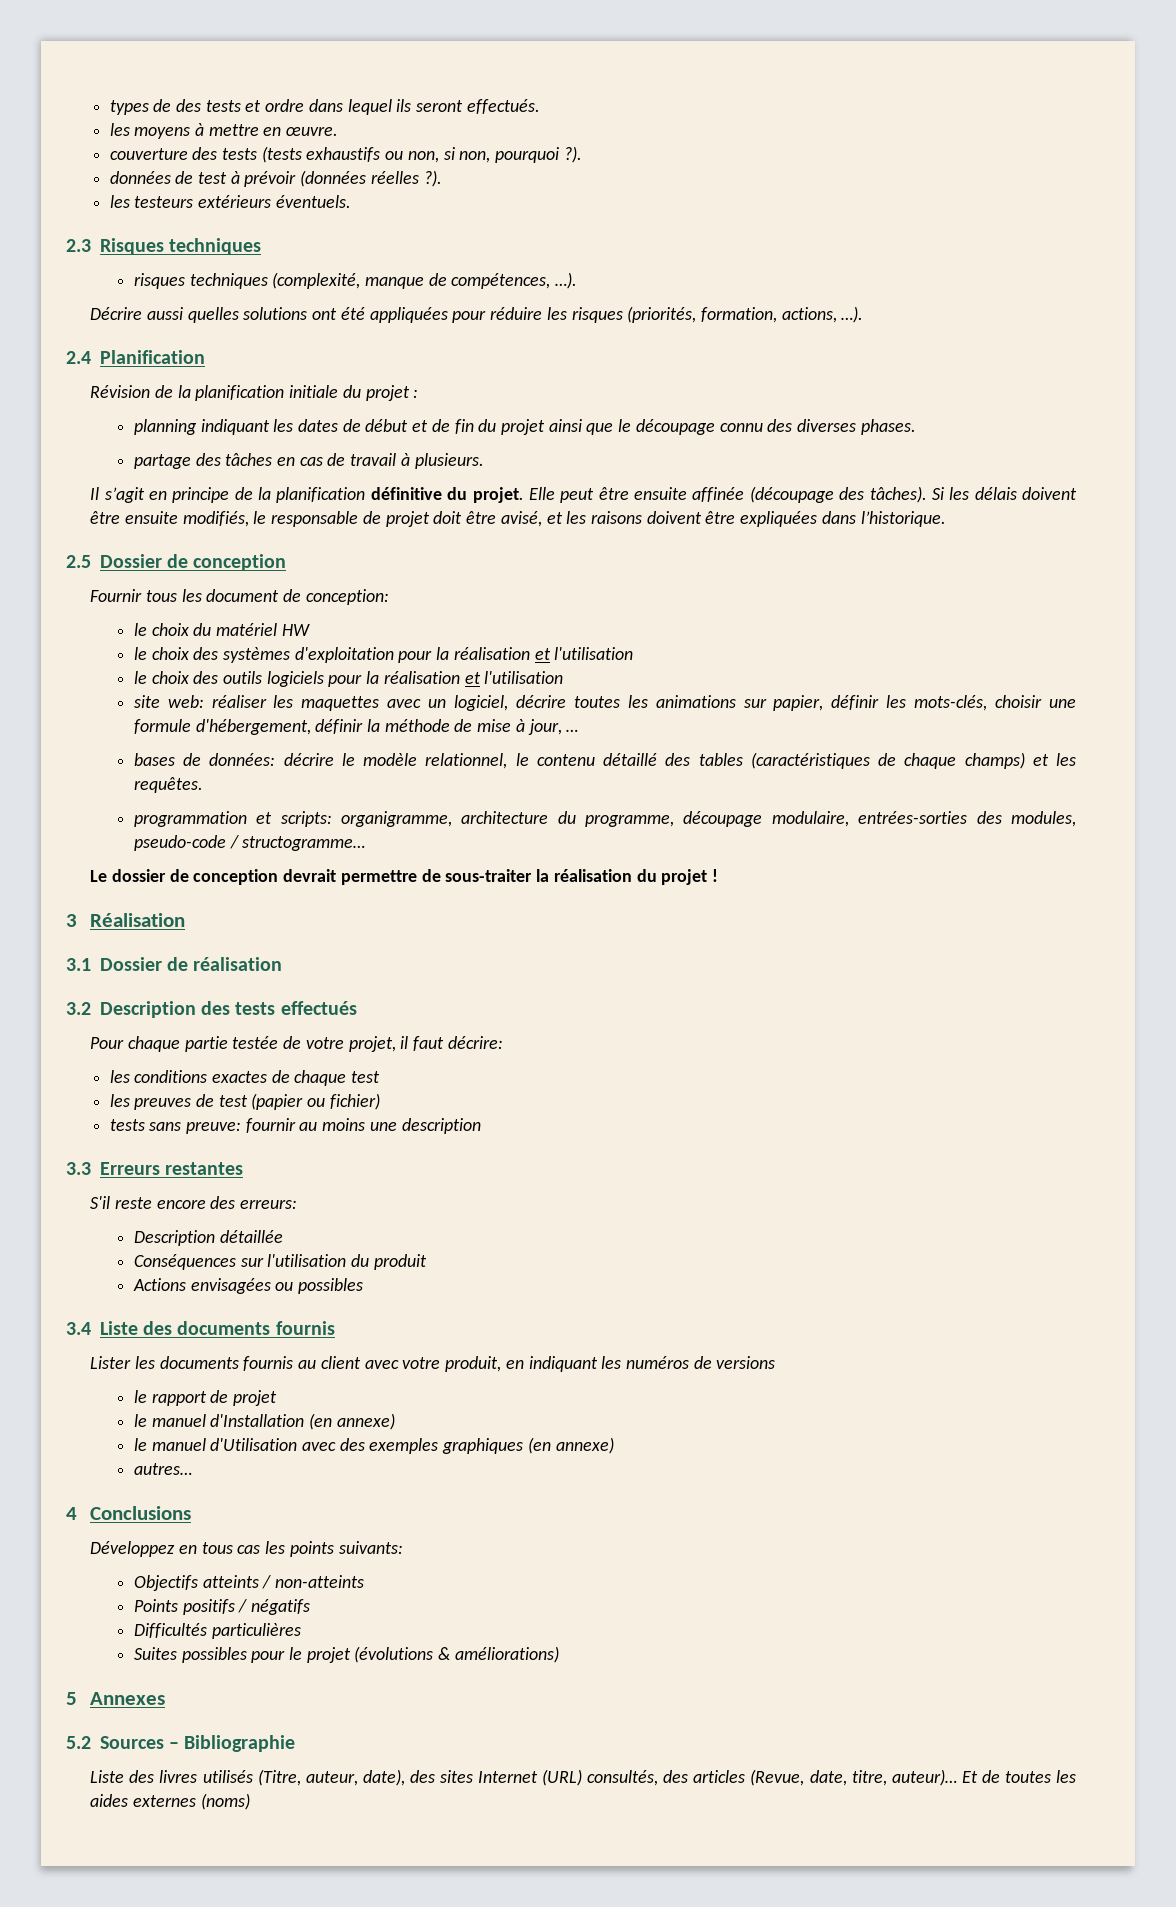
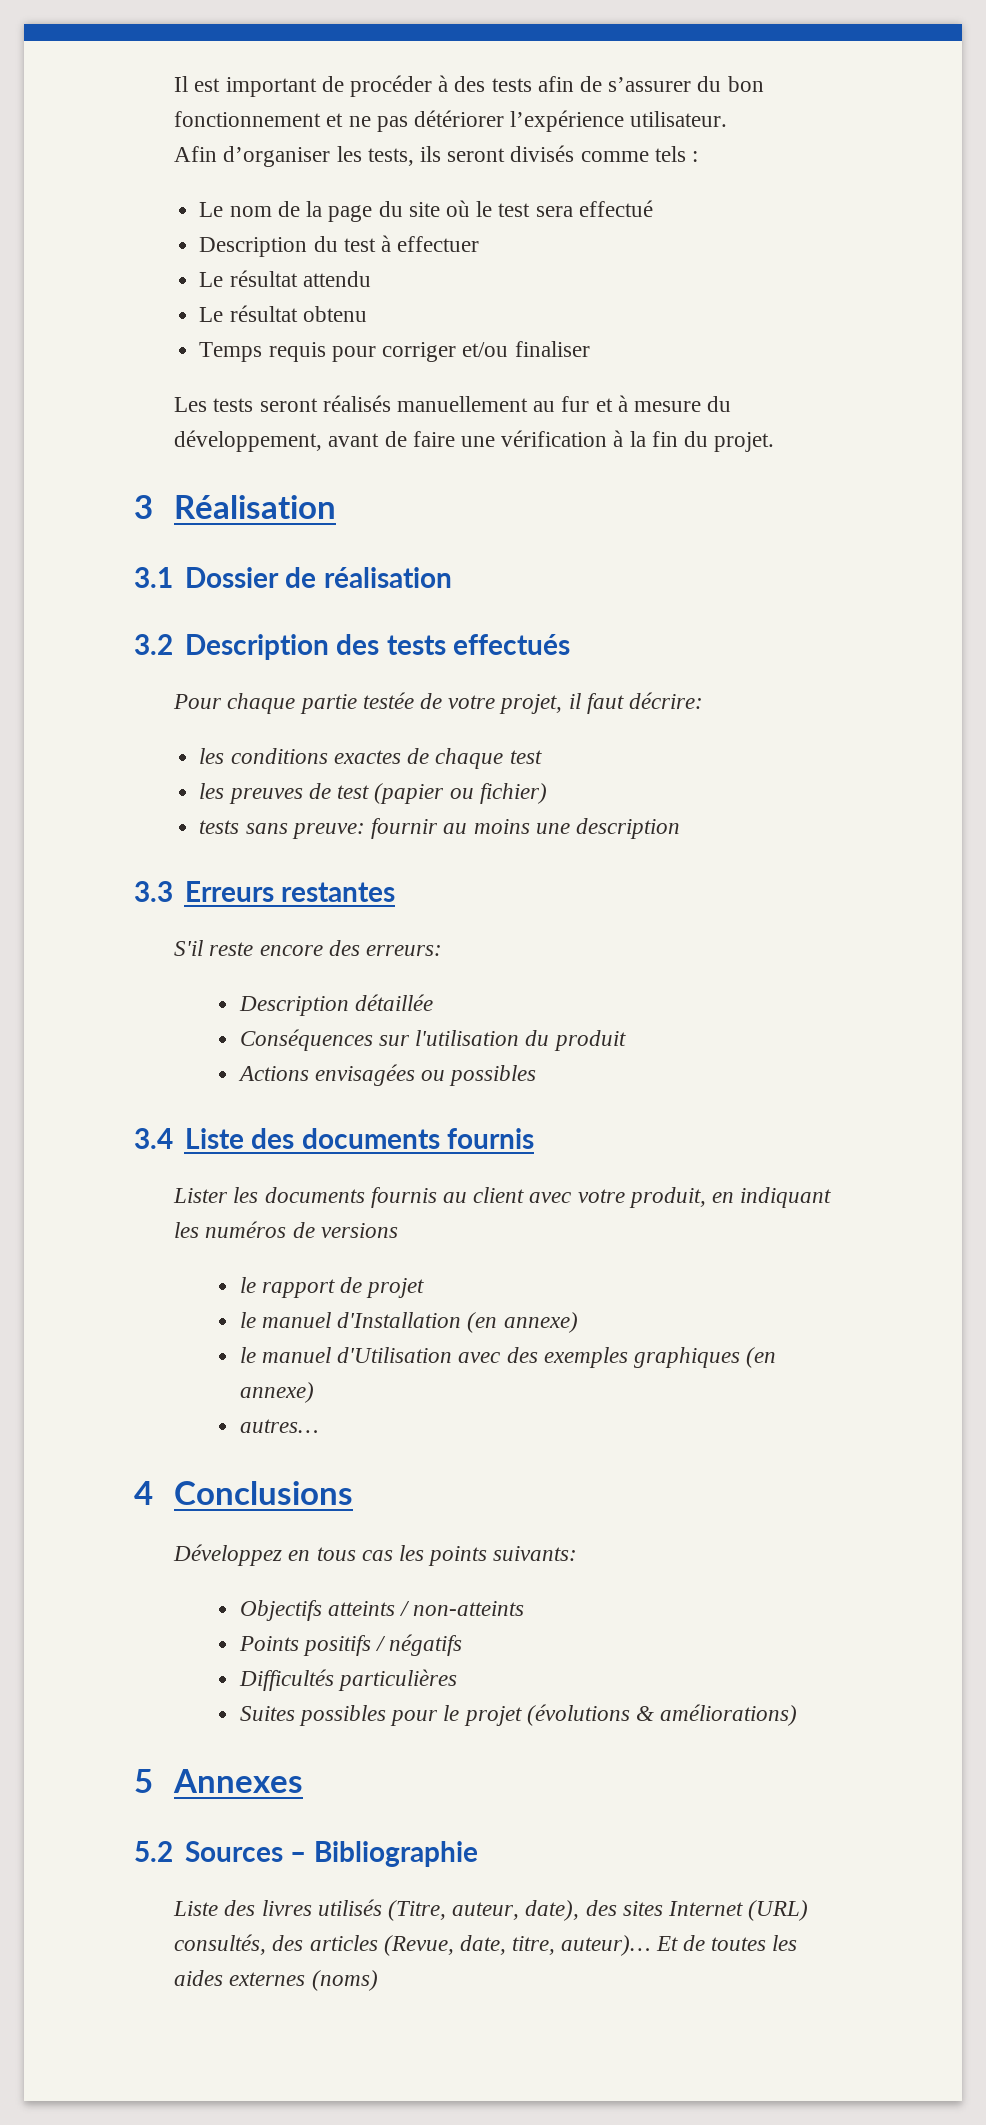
- types de des tests et ordre dans lequel ils seront effectués.
- les moyens à mettre en œuvre.
- couverture des tests (tests exhaustifs ou non, si non, pourquoi ?).
- données de test à prévoir (données réelles ?).
- les testeurs extérieurs éventuels.
- 2.3 Risques techniques
- risques techniques (complexité, manque de compétences, …).
- Décrire aussi quelles solutions ont été appliquées pour réduire les risques (priorités, formation, actions, …).
- 2.4 Planification
- Révision de la planification initiale du projet :
- planning indiquant les dates de début et de fin du projet ainsi que le découpage connu des diverses phases.
- partage des tâches en cas de travail à plusieurs.
- Il s’agit en principe de la planification définitive du projet. Elle peut être ensuite affinée (découpage des tâches). Si les délais doivent être ensuite modifiés, le responsable de projet doit être avisé, et les raisons doivent être expliquées dans l’historique.
- 2.5 Dossier de conception
- Fournir tous les document de conception:
- le choix du matériel HW
- le choix des systèmes d'exploitation pour la réalisation et l'utilisation
- le choix des outils logiciels pour la réalisation et l'utilisation
- site web: réaliser les maquettes avec un logiciel, décrire toutes les animations sur papier, définir les mots-clés, choisir une formule d'hébergement, définir la méthode de mise à jour, …
- bases de données: décrire le modèle relationnel, le contenu détaillé des tables (caractéristiques de chaque champs) et les requêtes.
- programmation et scripts: organigramme, architecture du programme, découpage modulaire, entrées-sorties des modules, pseudo-code / structogramme…
- Le dossier de conception devrait permettre de sous-traiter la réalisation du projet !
+ Il est important de procéder à des tests afin de s’assurer du bon fonctionnement et ne pas détériorer l’expérience utilisateur.
+ Afin d’organiser les tests, ils seront divisés comme tels :
+ Le nom de la page du site où le test sera effectué
+ Description du test à effectuer
+ Le résultat attendu
+ Le résultat obtenu
+ Temps requis pour corriger et/ou finaliser
+ Les tests seront réalisés manuellement au fur et à mesure du développement, avant de faire une vérification à la fin du projet.

